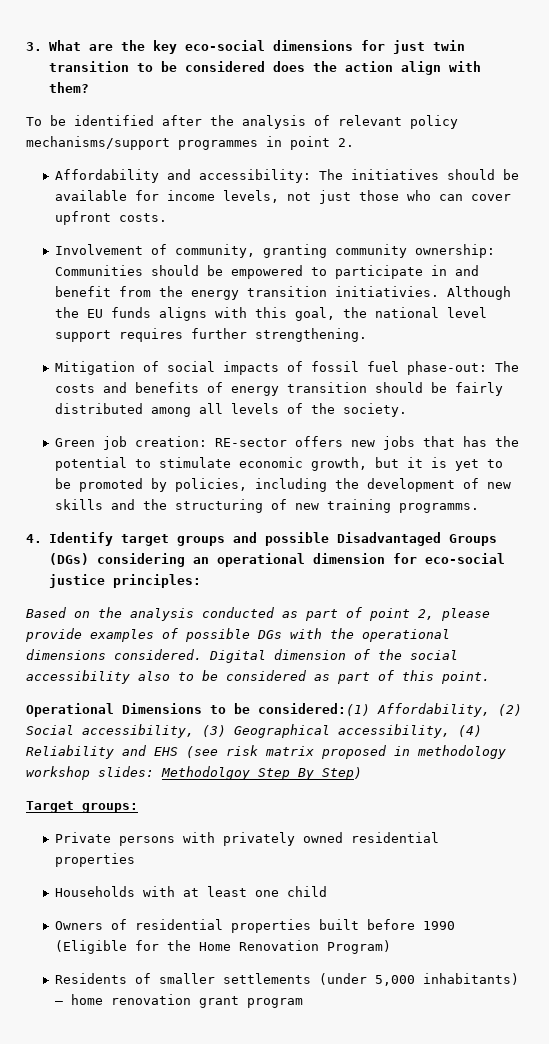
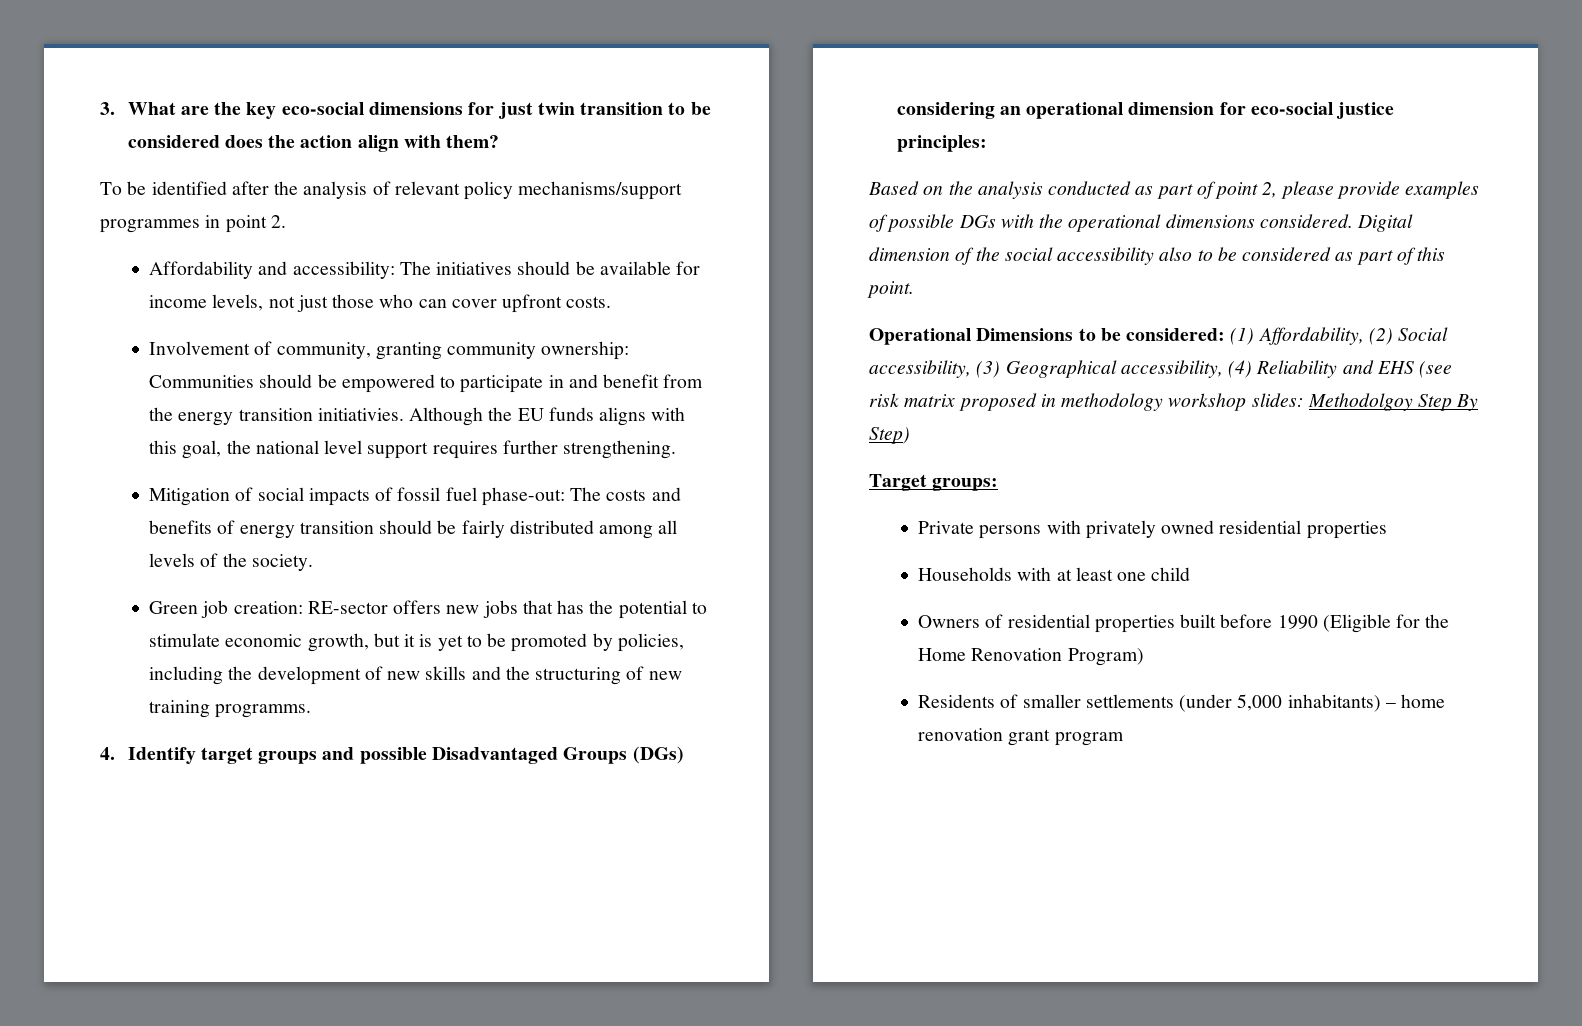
- Operational Dimensions to be considered:(1) Affordability, (2) Social accessibility, (3) Geographical accessibility, (4) Reliability and EHS (see risk matrix proposed in methodology workshop slides: Methodolgoy Step By Step)
+ Operational Dimensions to be considered: (1) Affordability, (2) Social accessibility, (3) Geographical accessibility, (4) Reliability and EHS (see risk matrix proposed in methodology workshop slides: Methodolgoy Step By Step)

